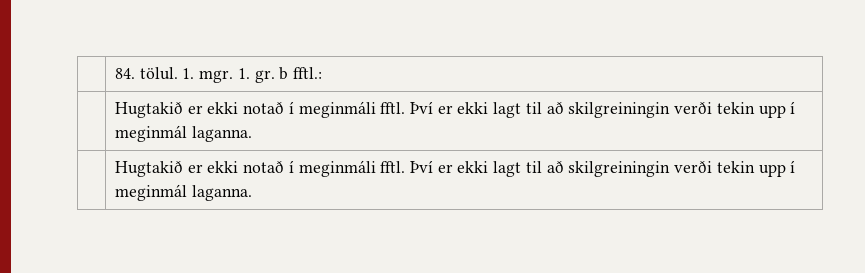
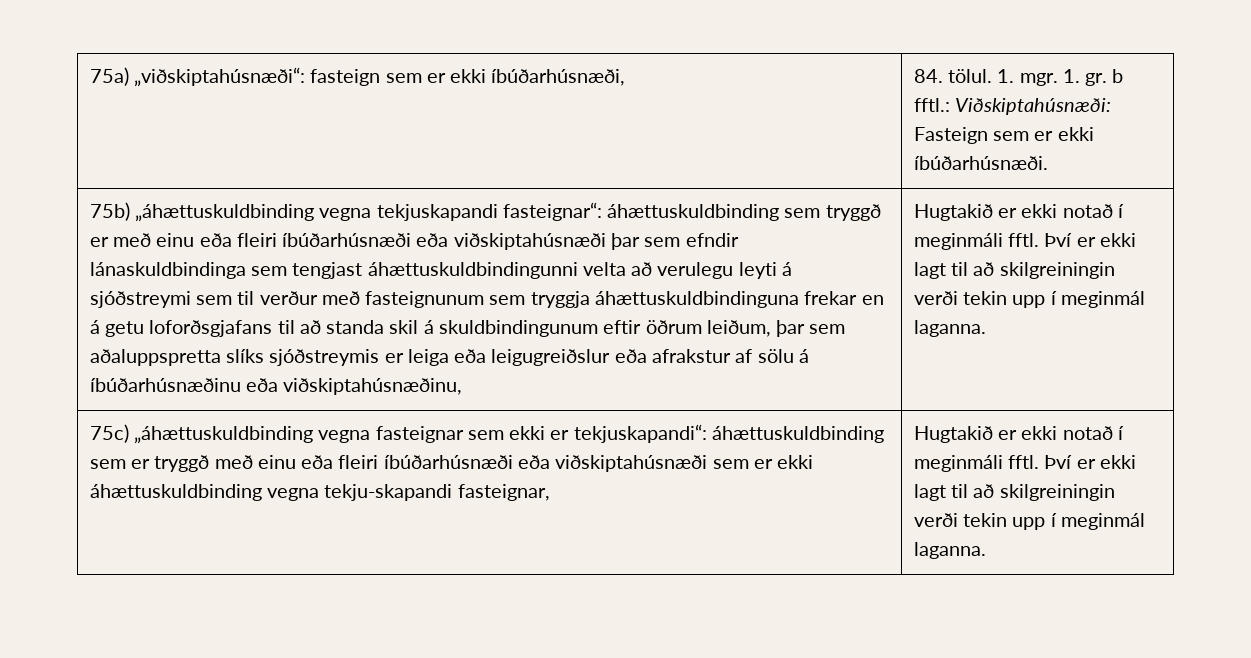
- | 84. tölul. 1. mgr. 1. gr. b fftl.:
+ 75a) „viðskiptahúsnæði“: fasteign sem er ekki íbúðarhúsnæði, | 84. tölul. 1. mgr. 1. gr. b fftl.: Viðskiptahúsnæði: Fasteign sem er ekki íbúðarhúsnæði.
+ 75b) „áhættuskuldbinding vegna tekjuskapandi fasteignar“: áhættuskuldbinding sem tryggð er með einu eða fleiri íbúðarhúsnæði eða viðskiptahúsnæði þar sem efndir lánaskuldbindinga sem tengjast áhættuskuldbindingunni velta að verulegu leyti á sjóðstreymi sem til verður með fasteignunum sem tryggja áhættuskuldbindinguna frekar en á getu loforðsgjafans til að standa skil á skuldbindingunum eftir öðrum leiðum, þar sem aðaluppspretta slíks sjóðstreymis er leiga eða leigugreiðslur eða afrakstur af sölu á íbúðarhúsnæðinu eða viðskiptahúsnæðinu,
+ 75c) „áhættuskuldbinding vegna fasteignar sem ekki er tekjuskapandi“: áhættuskuldbinding sem er tryggð með einu eða fleiri íbúðarhúsnæði eða viðskiptahúsnæði sem er ekki áhættuskuldbinding vegna tekju-skapandi fasteignar,

